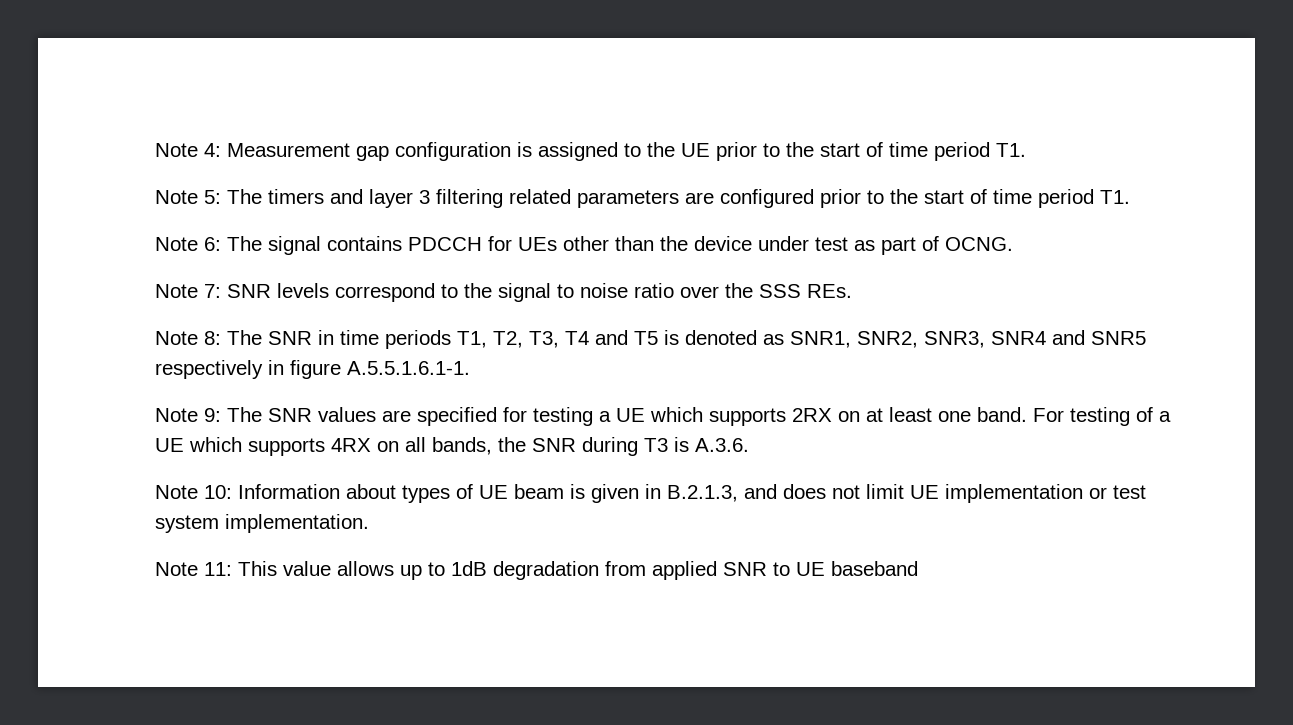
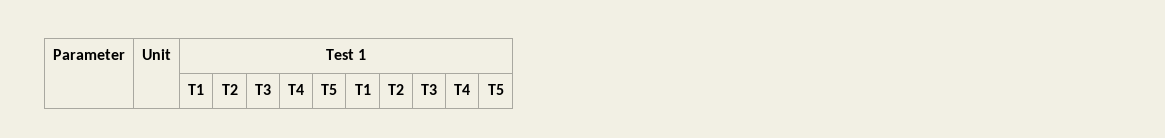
- Note 4: Measurement gap configuration is assigned to the UE prior to the start of time period T1.
- Note 5: The timers and layer 3 filtering related parameters are configured prior to the start of time period T1.
- Note 6: The signal contains PDCCH for UEs other than the device under test as part of OCNG.
- Note 7: SNR levels correspond to the signal to noise ratio over the SSS REs.
- Note 8: The SNR in time periods T1, T2, T3, T4 and T5 is denoted as SNR1, SNR2, SNR3, SNR4 and SNR5 respectively in figure A.5.5.1.6.1-1.
- Note 9: The SNR values are specified for testing a UE which supports 2RX on at least one band. For testing of a UE which supports 4RX on all bands, the SNR during T3 is A.3.6.
- Note 10: Information about types of UE beam is given in B.2.1.3, and does not limit UE implementation or test system implementation.
- Note 11: This value allows up to 1dB degradation from applied SNR to UE baseband
+ Parameter | Unit | Test 1
+ | | T1 | T2 | T3 | T4 | T5 | T1 | T2 | T3 | T4 | T5

